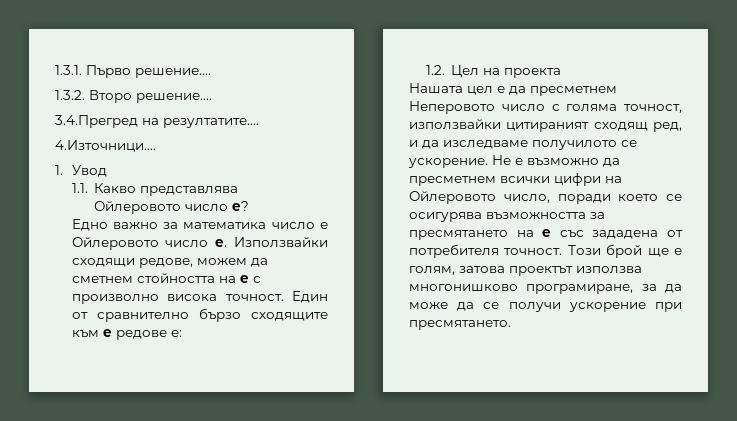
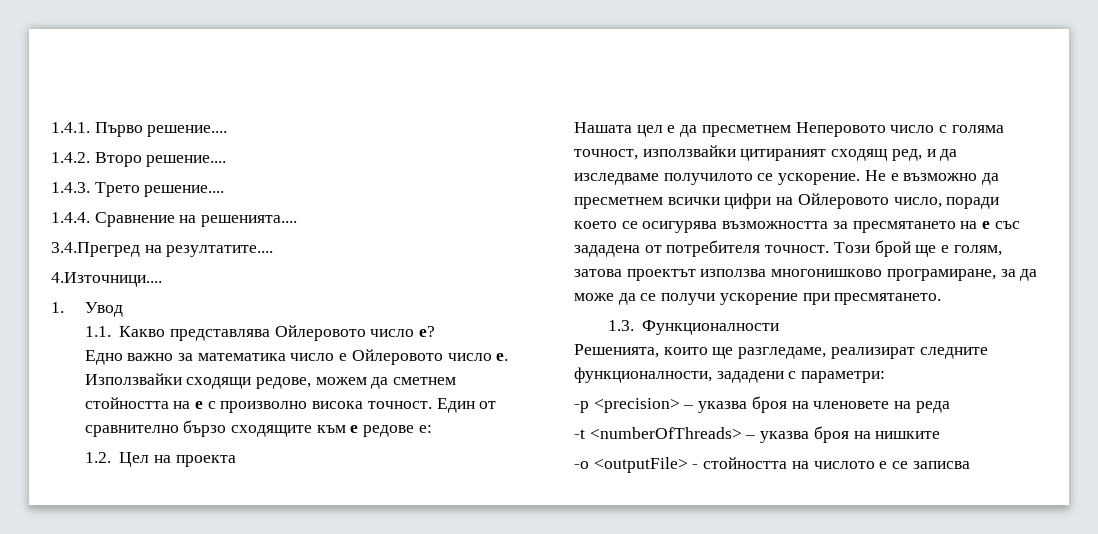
- 1.3.1. Първо решение....
+ 1.4.1. Първо решение....
- 1.3.2. Второ решение....
+ 1.4.2. Второ решение....
+ 1.4.3. Трето решение....
+ 1.4.4. Сравнение на решенията....
+ 1.3. Функционалности
+ Решенията, които ще разгледаме, реализират следните функционалности, зададени с параметри:
+ -p <precision> – указва броя на членовете на реда
+ -t <numberOfThreads> – указва броя на нишките
+ -o <outputFile> - стойността на числото е се записва

